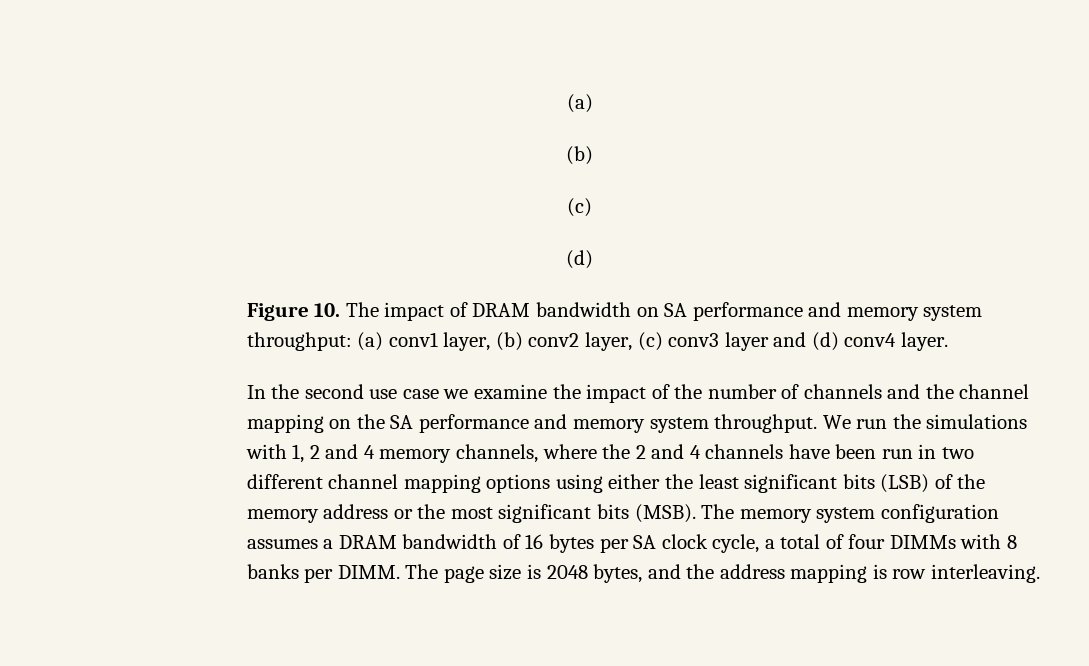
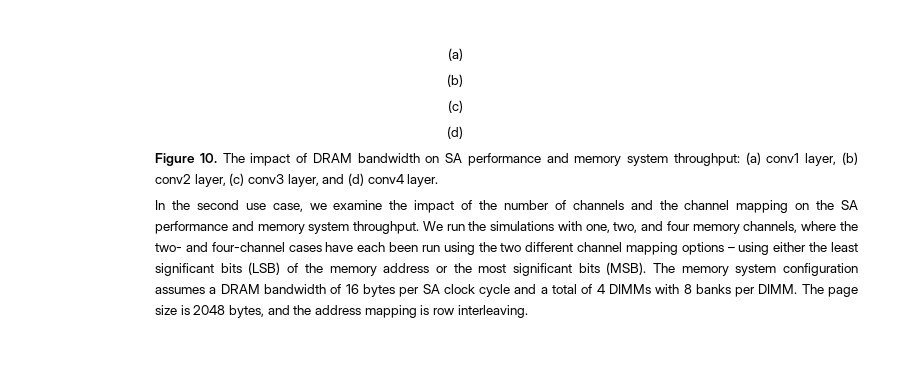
- Figure 10. The impact of DRAM bandwidth on SA performance and memory system throughput: (a) conv1 layer, (b) conv2 layer, (c) conv3 layer and (d) conv4 layer.
+ Figure 10. The impact of DRAM bandwidth on SA performance and memory system throughput: (a) conv1 layer, (b) conv2 layer, (c) conv3 layer, and (d) conv4 layer.
- In the second use case we examine the impact of the number of channels and the channel mapping on the SA performance and memory system throughput.
+ In the second use case, we examine the impact of the number of channels and the channel mapping on the SA performance and memory system throughput.
- We run the simulations with 1, 2 and 4 memory channels, where the 2 and 4 channels have been run in two different channel mapping options using either the least significant bits (LSB) of the memory address or the most significant bits (MSB).
+ We run the simulations with one, two, and four memory channels, where the two- and four-channel cases have each been run using the two different channel mapping options – using either the least significant bits (LSB) of the memory address or the most significant bits (MSB).
- The memory system configuration assumes a DRAM bandwidth of 16 bytes per SA clock cycle, a total of four DIMMs with 8 banks per DIMM.
+ The memory system configuration assumes a DRAM bandwidth of 16 bytes per SA clock cycle and a total of 4 DIMMs with 8 banks per DIMM.

